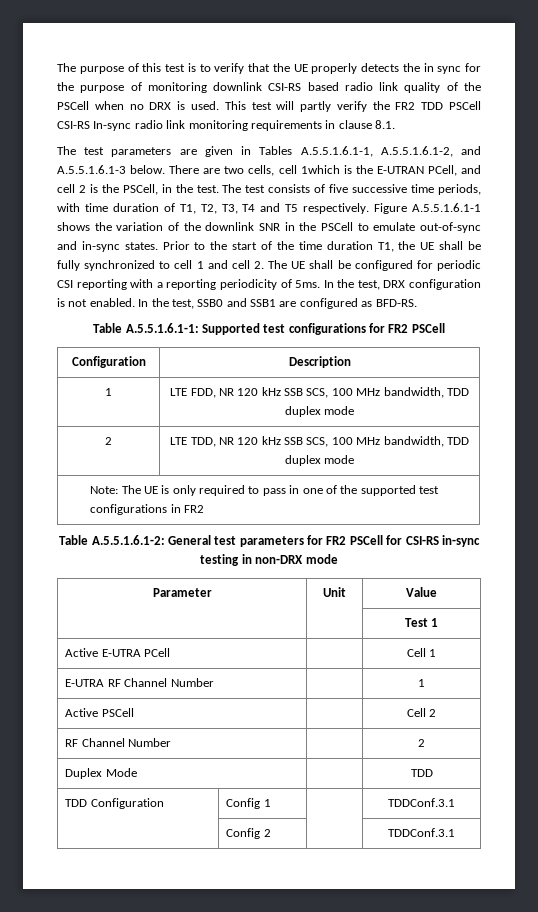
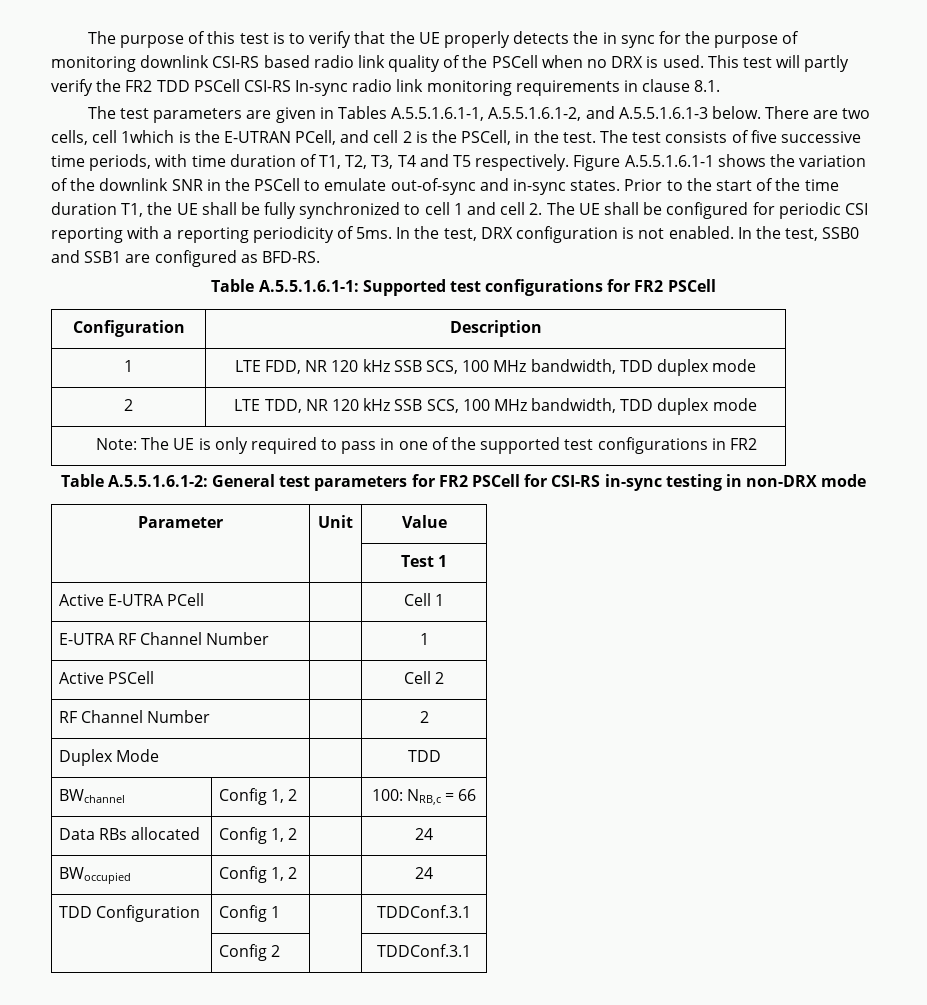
+ BWchannel | Config 1, 2 | | 100: NRB,c = 66
+ Data RBs allocated | Config 1, 2 | | 24
+ BWoccupied | Config 1, 2 | | 24

